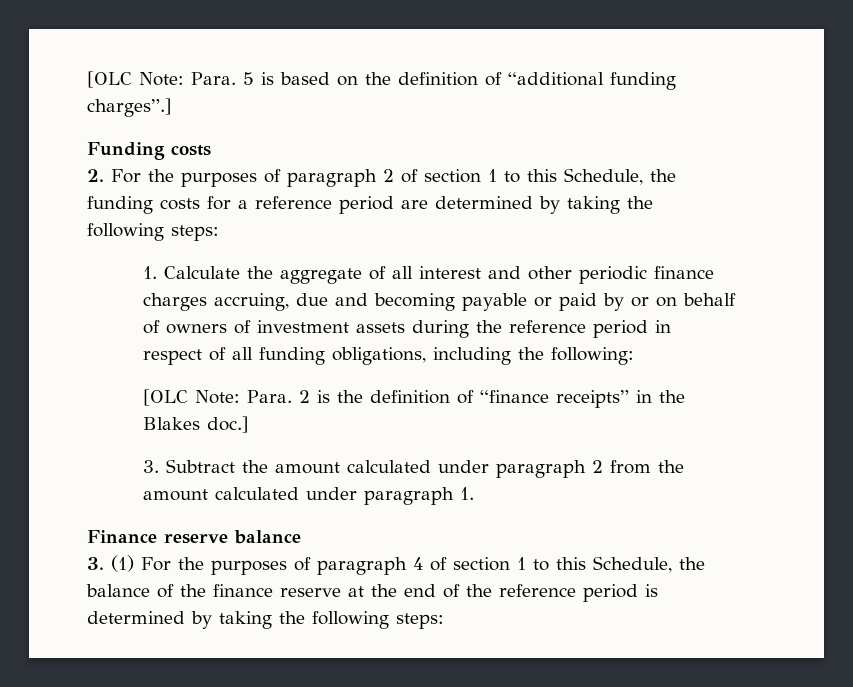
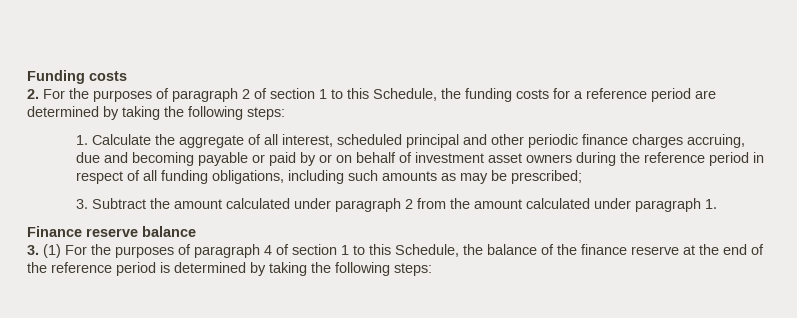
- [OLC Note: Para. 5 is based on the definition of “additional funding charges”.]
- 1. Calculate the aggregate of all interest and other periodic finance charges accruing, due and becoming payable or paid by or on behalf of owners of investment assets during the reference period in respect of all funding obligations, including the following:
- [OLC Note: Para. 2 is the definition of “finance receipts” in the Blakes doc.]
+ 1. Calculate the aggregate of all interest, scheduled principal and other periodic finance charges accruing, due and becoming payable or paid by or on behalf of investment asset owners during the reference period in respect of all funding obligations, including such amounts as may be prescribed;

